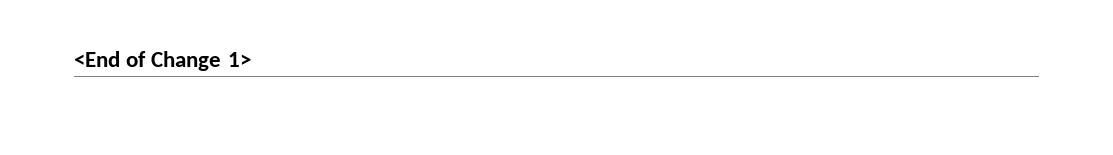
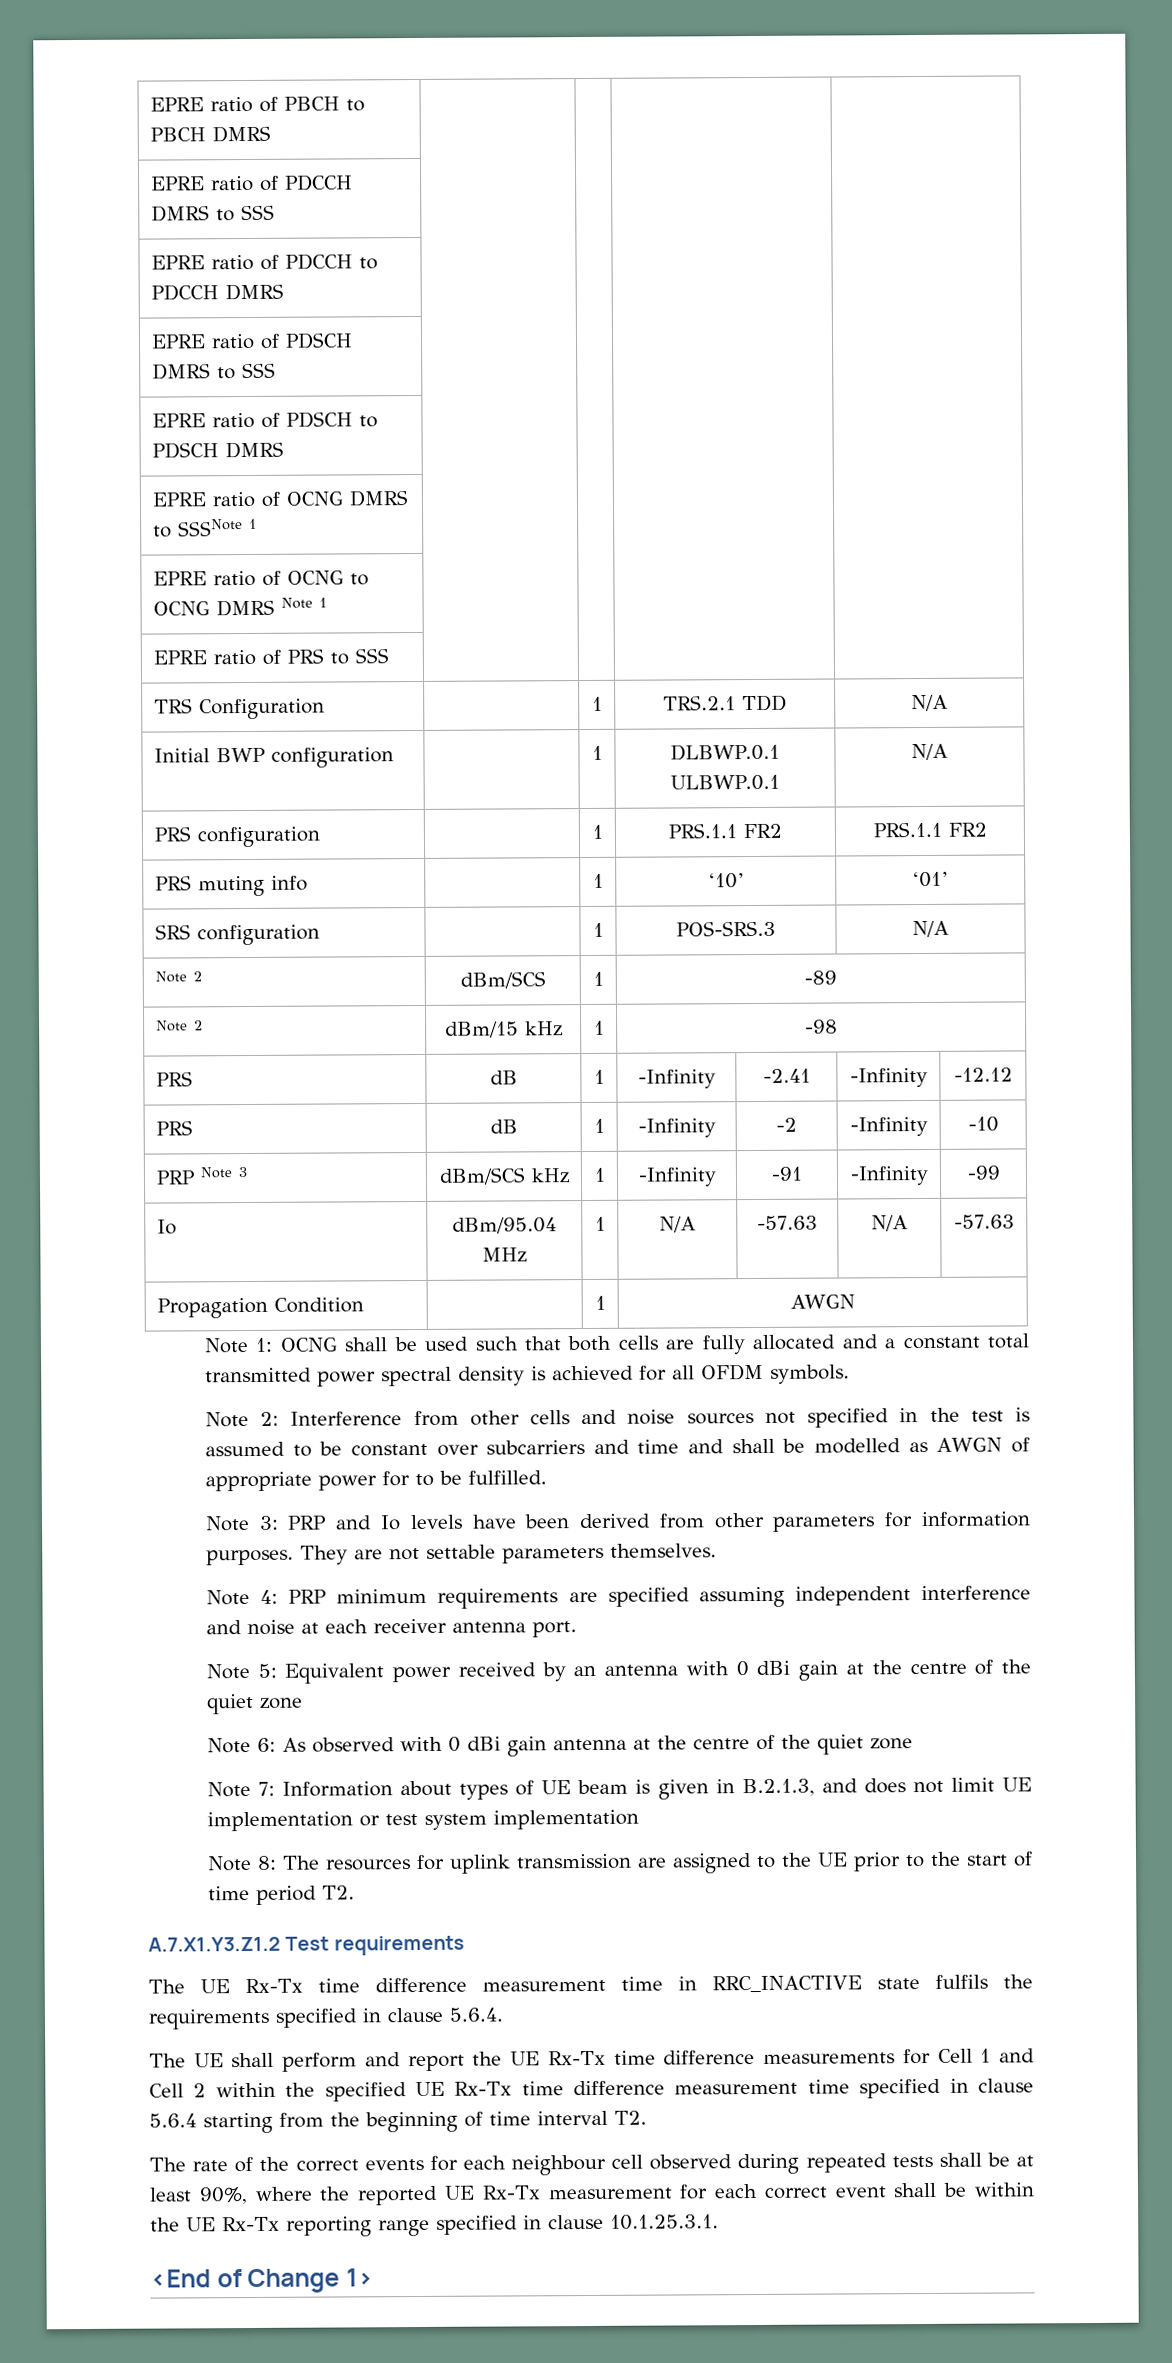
+ EPRE ratio of PBCH to PBCH DMRS | | | |
+ EPRE ratio of PDCCH DMRS to SSS | | | |
+ EPRE ratio of PDCCH to PDCCH DMRS | | | |
+ EPRE ratio of PDSCH DMRS to SSS | | | |
+ EPRE ratio of PDSCH to PDSCH DMRS | | | |
+ EPRE ratio of OCNG DMRS to SSSNote 1 | | | |
+ EPRE ratio of OCNG to OCNG DMRS Note 1 | | | |
+ EPRE ratio of PRS to SSS | | | |
+ TRS Configuration | | 1 | TRS.2.1 TDD | N/A
+ Initial BWP configuration | | 1 | DLBWP.0.1 ULBWP.0.1 | N/A
+ PRS configuration | | 1 | PRS.1.1 FR2 | PRS.1.1 FR2
+ PRS muting info | | 1 | ‘10’ | ‘01’
+ SRS configuration | | 1 | POS-SRS.3 | N/A
+ Note 2 | dBm/SCS | 1 | -89
+ Note 2 | dBm/15 kHz | 1 | -98
+ PRS | dB | 1 | -Infinity | -2.41 | -Infinity | -12.12
+ PRS | dB | 1 | -Infinity | -2 | -Infinity | -10
+ PRP Note 3 | dBm/SCS kHz | 1 | -Infinity | -91 | -Infinity | -99
+ Io | dBm/95.04 MHz | 1 | N/A | -57.63 | N/A | -57.63
+ Propagation Condition | | 1 | AWGN
+ Note 1: OCNG shall be used such that both cells are fully allocated and a constant total transmitted power spectral density is achieved for all OFDM symbols.
+ Note 2: Interference from other cells and noise sources not specified in the test is assumed to be constant over subcarriers and time and shall be modelled as AWGN of appropriate power for to be fulfilled.
+ Note 3: PRP and Io levels have been derived from other parameters for information purposes. They are not settable parameters themselves.
+ Note 4: PRP minimum requirements are specified assuming independent interference and noise at each receiver antenna port.
+ Note 5: Equivalent power received by an antenna with 0 dBi gain at the centre of the quiet zone
+ Note 6: As observed with 0 dBi gain antenna at the centre of the quiet zone
+ Note 7: Information about types of UE beam is given in B.2.1.3, and does not limit UE implementation or test system implementation
+ Note 8: The resources for uplink transmission are assigned to the UE prior to the start of time period T2.
+ A.7.X1.Y3.Z1.2 Test requirements
+ The UE Rx-Tx time difference measurement time in RRC_INACTIVE state fulfils the requirements specified in clause 5.6.4.
+ The UE shall perform and report the UE Rx-Tx time difference measurements for Cell 1 and Cell 2 within the specified UE Rx-Tx time difference measurement time specified in clause 5.6.4 starting from the beginning of time interval T2.
+ The rate of the correct events for each neighbour cell observed during repeated tests shall be at least 90%, where the reported UE Rx-Tx measurement for each correct event shall be within the UE Rx-Tx reporting range specified in clause 10.1.25.3.1.

